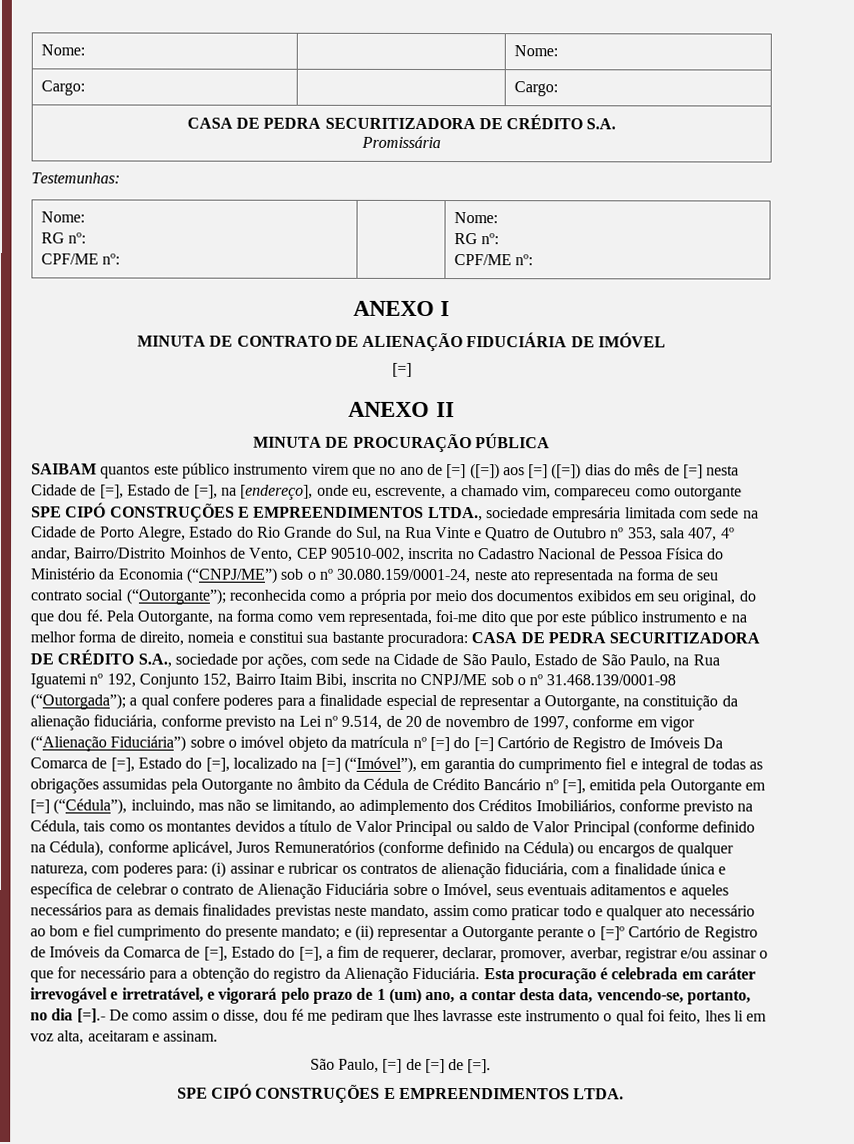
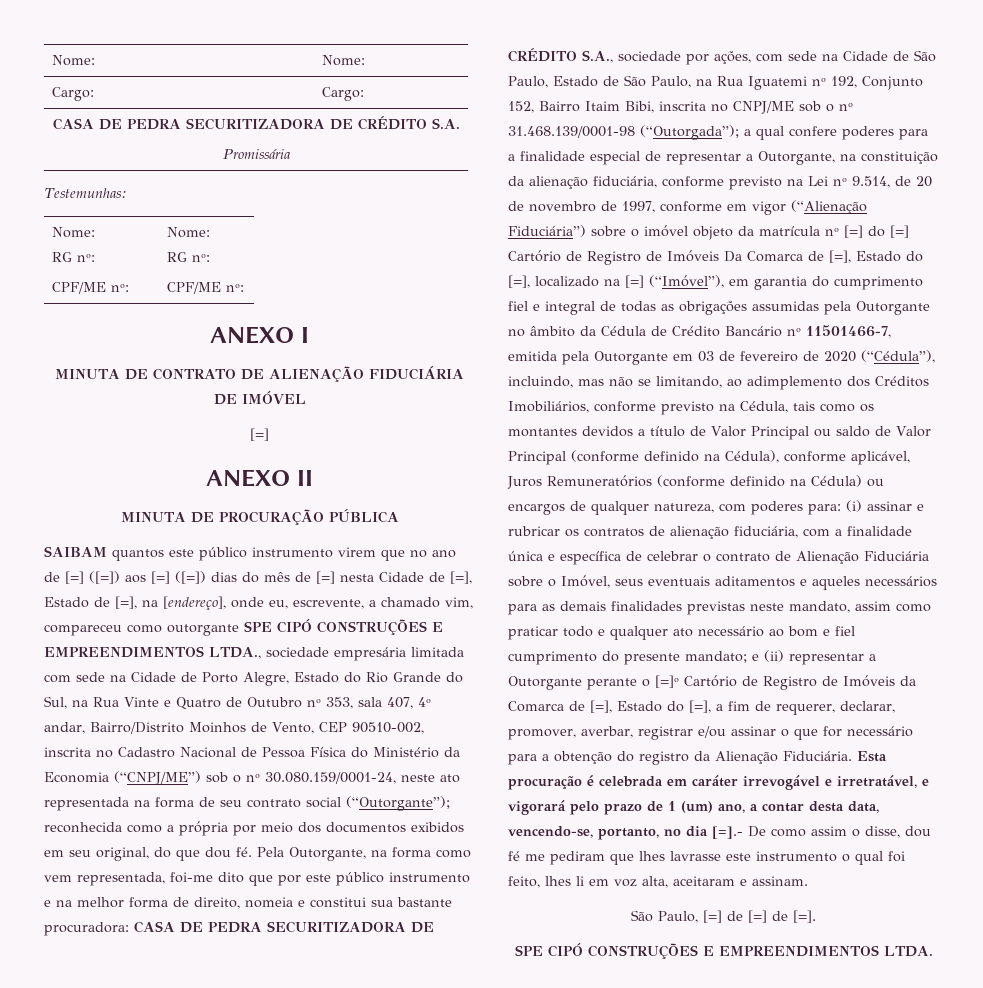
- a qual confere poderes para a finalidade especial de representar a Outorgante, na constituição da alienação fiduciária, conforme previsto na Lei nº 9.514, de 20 de novembro de 1997, conforme em vigor (“Alienação Fiduciária”) sobre o imóvel objeto da matrícula nº [=] do [=] Cartório de Registro de Imóveis Da Comarca de [=], Estado do [=], localizado na [=] (“Imóvel”), em garantia do cumprimento fiel e integral de todas as obrigações assumidas pela Outorgante no âmbito da Cédula de Crédito Bancário nº [=], emitida pela Outorgante em [=] (“Cédula”), incluindo, mas não se limitando, ao adimplemento dos Créditos Imobiliários, conforme previsto na Cédula, tais como os montantes devidos a título de Valor Principal ou saldo de Valor Principal (conforme definido na Cédula), conforme aplicável, Juros Remuneratórios (conforme definido na Cédula) ou encargos de qualquer natureza, com poderes para:
+ a qual confere poderes para a finalidade especial de representar a Outorgante, na constituição da alienação fiduciária, conforme previsto na Lei nº 9.514, de 20 de novembro de 1997, conforme em vigor (“Alienação Fiduciária”) sobre o imóvel objeto da matrícula nº [=] do [=] Cartório de Registro de Imóveis Da Comarca de [=], Estado do [=], localizado na [=] (“Imóvel”), em garantia do cumprimento fiel e integral de todas as obrigações assumidas pela Outorgante no âmbito da Cédula de Crédito Bancário nº 11501466-7, emitida pela Outorgante em 03 de fevereiro de 2020 (“Cédula”), incluindo, mas não se limitando, ao adimplemento dos Créditos Imobiliários, conforme previsto na Cédula, tais como os montantes devidos a título de Valor Principal ou saldo de Valor Principal (conforme definido na Cédula), conforme aplicável, Juros Remuneratórios (conforme definido na Cédula) ou encargos de qualquer natureza, com poderes para:

